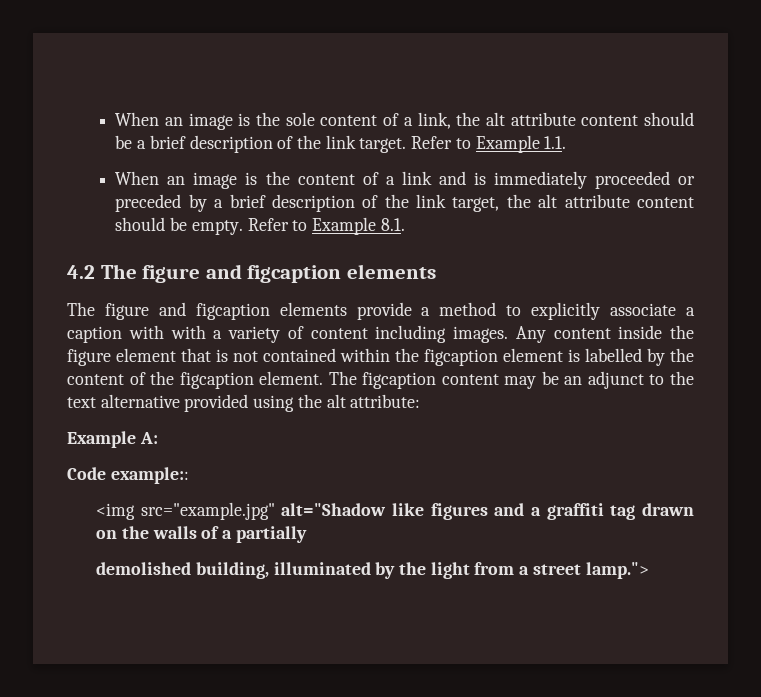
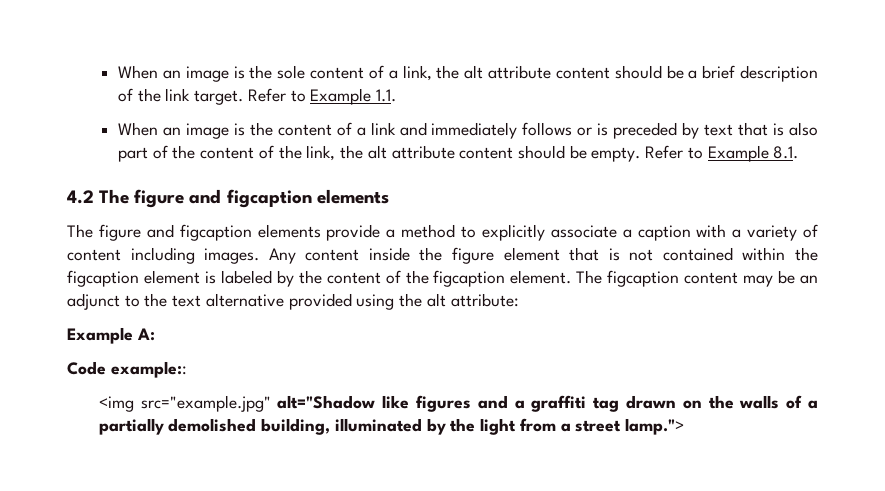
- When an image is the content of a link and is immediately proceeded or preceded by a brief description of the link target, the alt attribute content should be empty.
+ When an image is the content of a link and immediately follows or is preceded by text that is also part of the content of the link, the alt attribute content should be empty.
- The figure and figcaption elements provide a method to explicitly associate a caption with with a variety of content including images.
+ The figure and figcaption elements provide a method to explicitly associate a caption with a variety of content including images.
- Any content inside the figure element that is not contained within the figcaption element is labelled by the content of the figcaption element.
+ Any content inside the figure element that is not contained within the figcaption element is labeled by the content of the figcaption element.
- <img src="example.jpg" alt="Shadow like figures and a graffiti tag drawn on the walls of a partially
- demolished building, illuminated by the light from a street lamp.">
+ <img src="example.jpg" alt="Shadow like figures and a graffiti tag drawn on the walls of a partially demolished building, illuminated by the light from a street lamp.">

